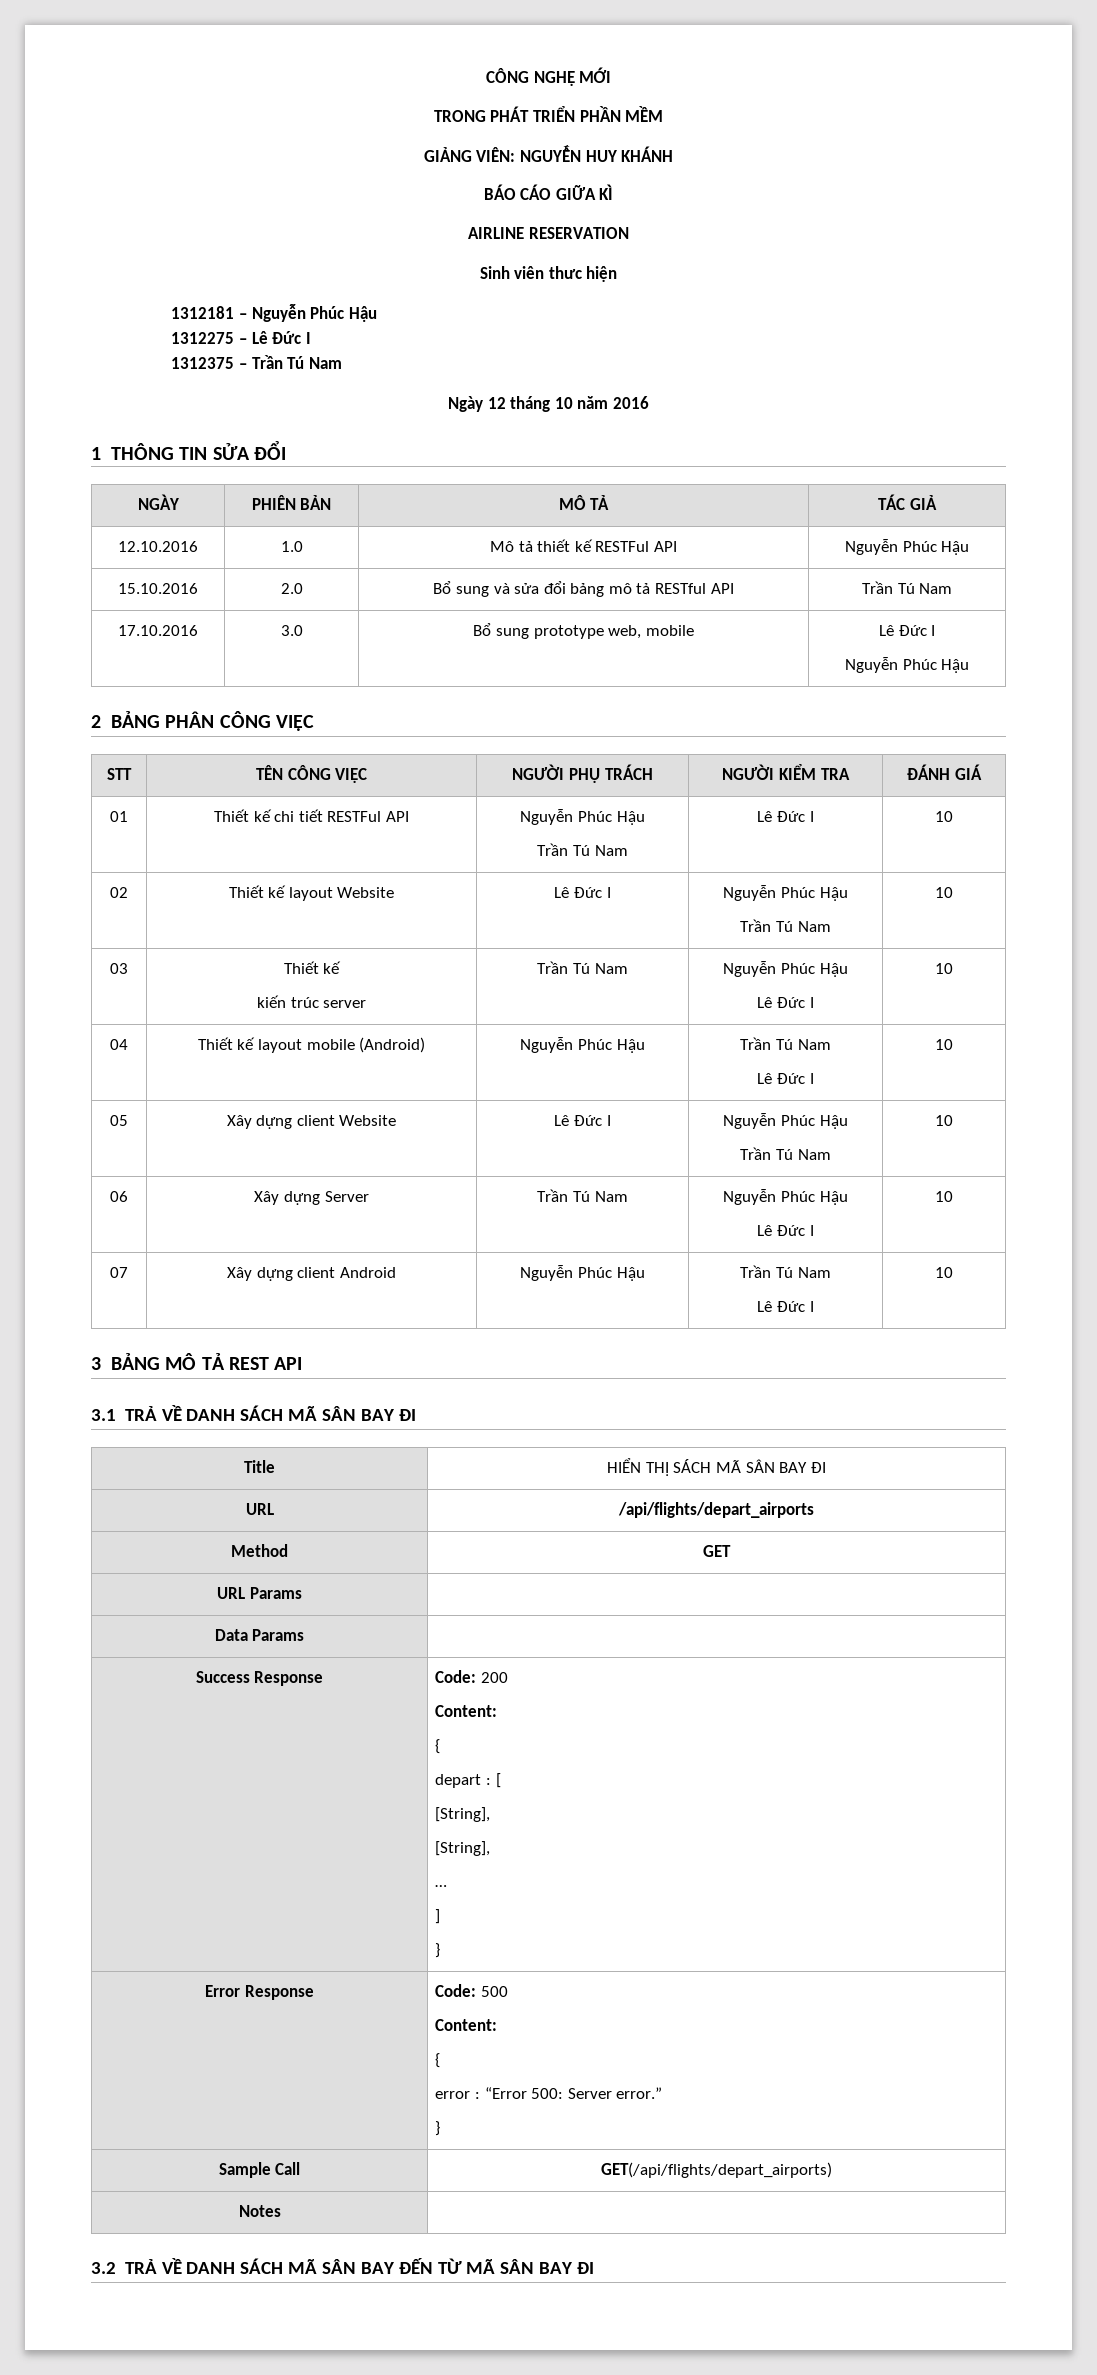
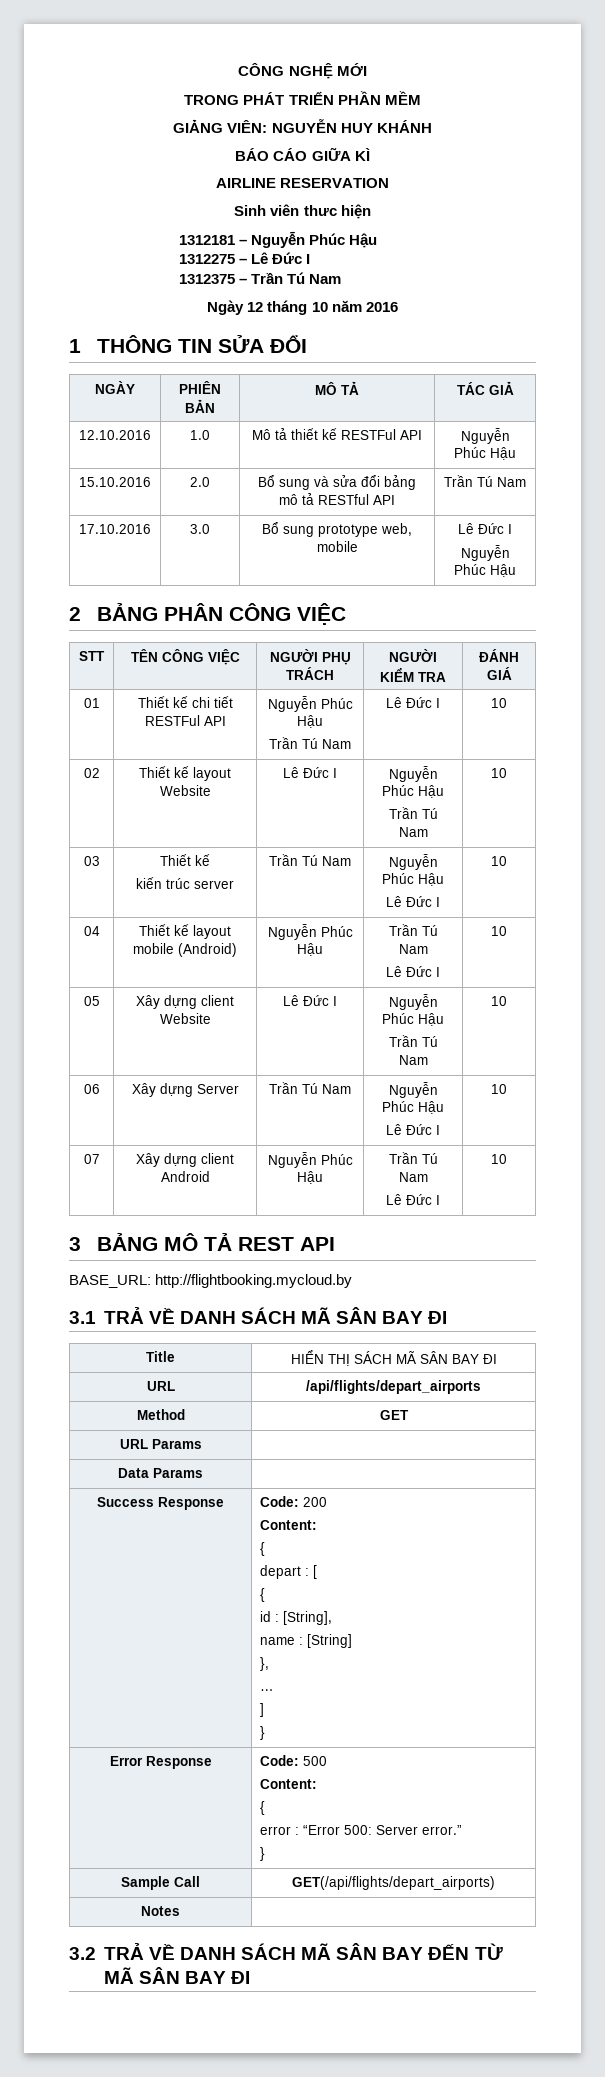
+ BASE_URL: http://flightbooking.mycloud.by
  Success Response | Code: 200
  Content:
  {
  depart : [
- [String],
- [String],
+ {
+ id : [String],
+ name : [String]
+ },

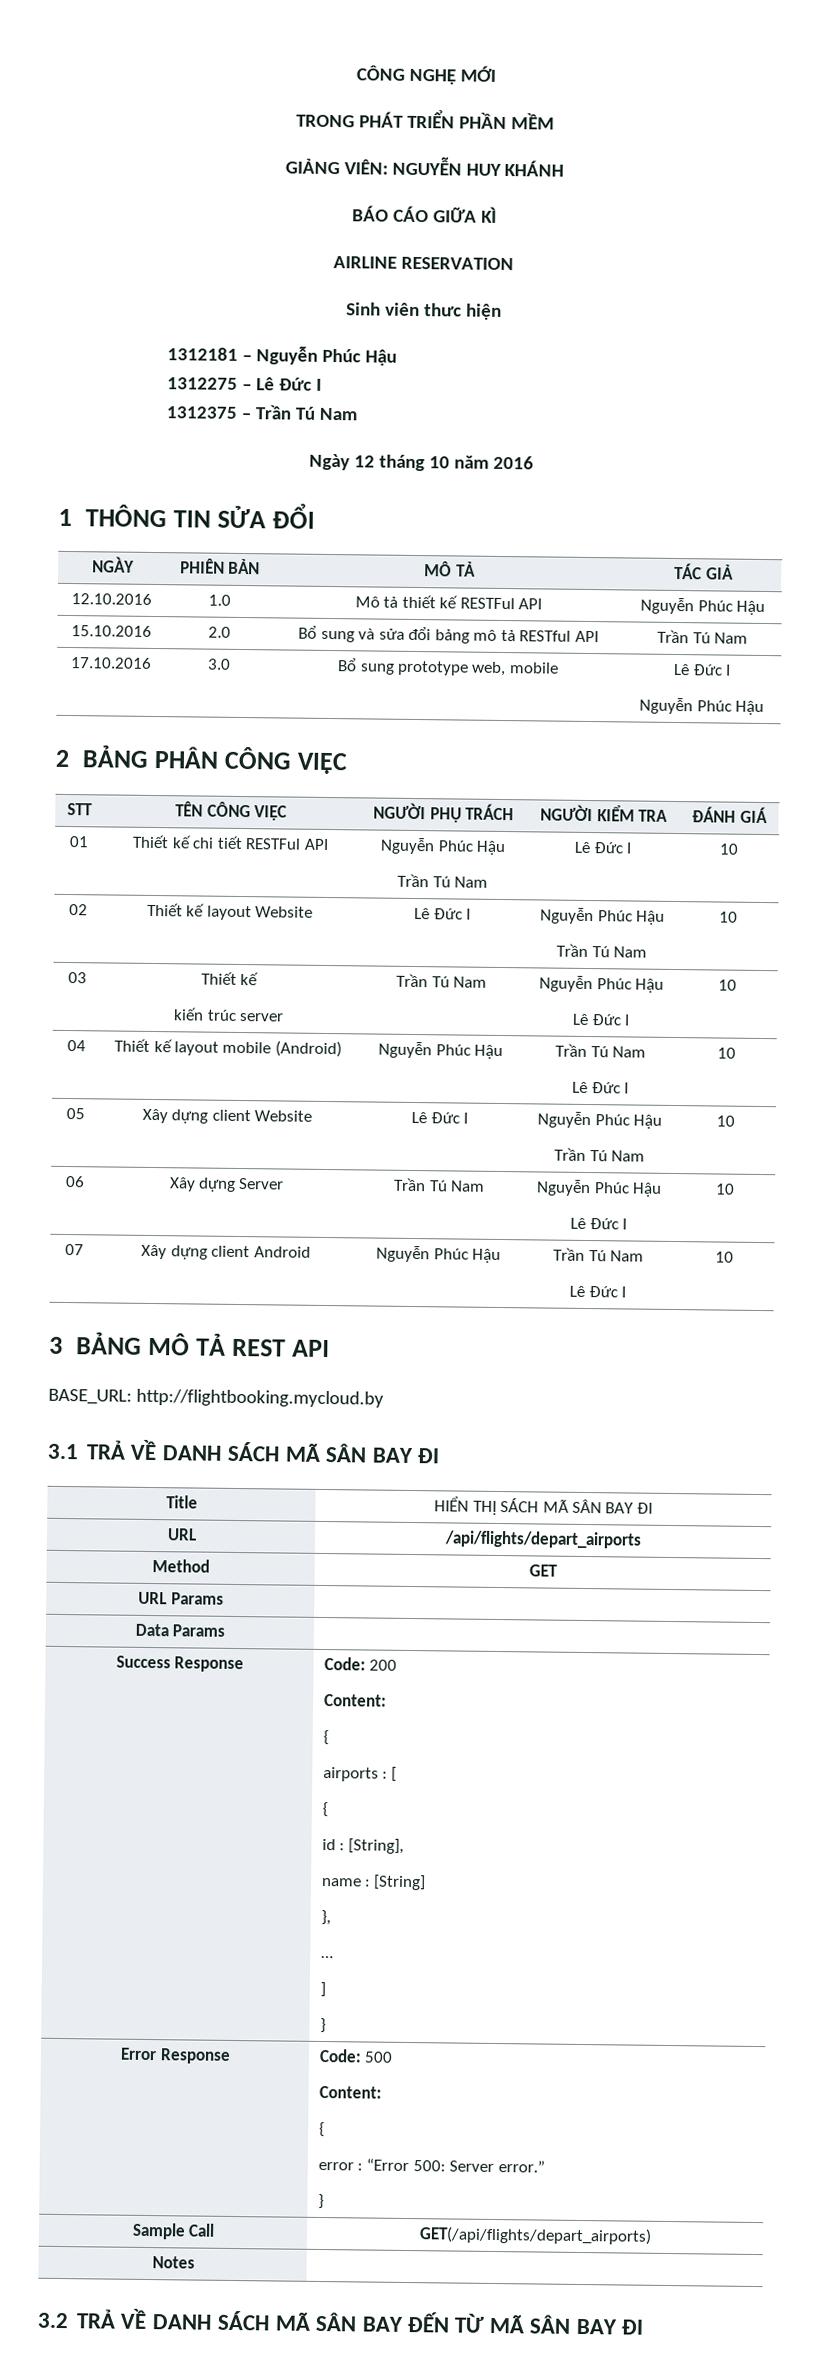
  Success Response | Code: 200
  Content:
  {
- depart : [
+ airports : [

